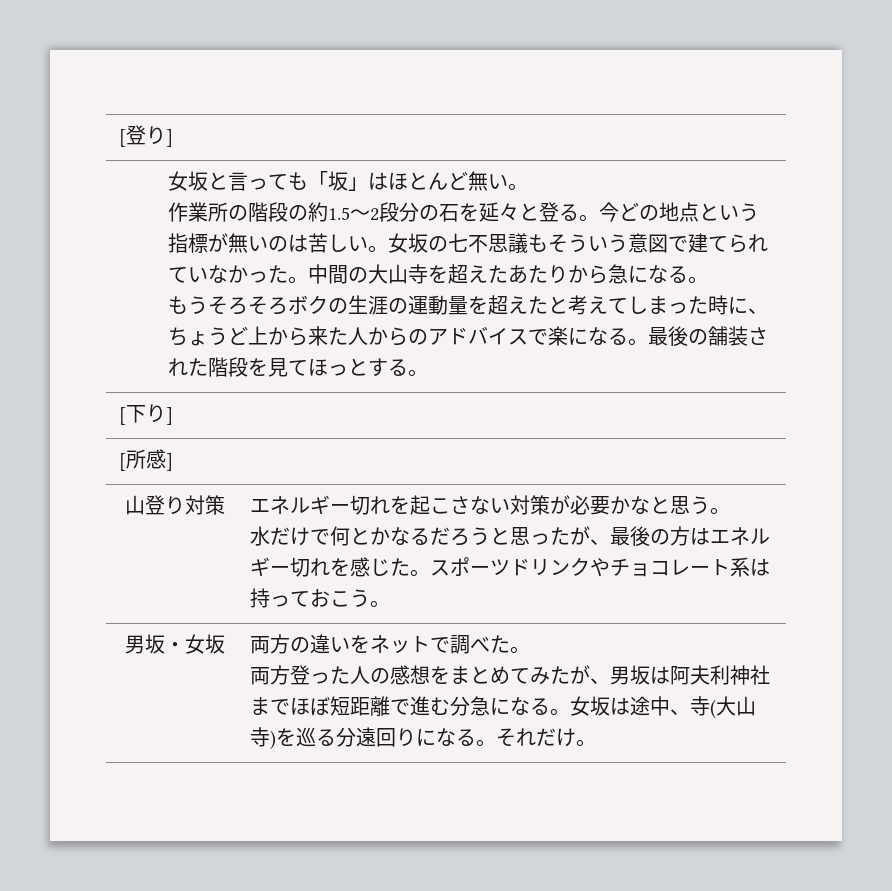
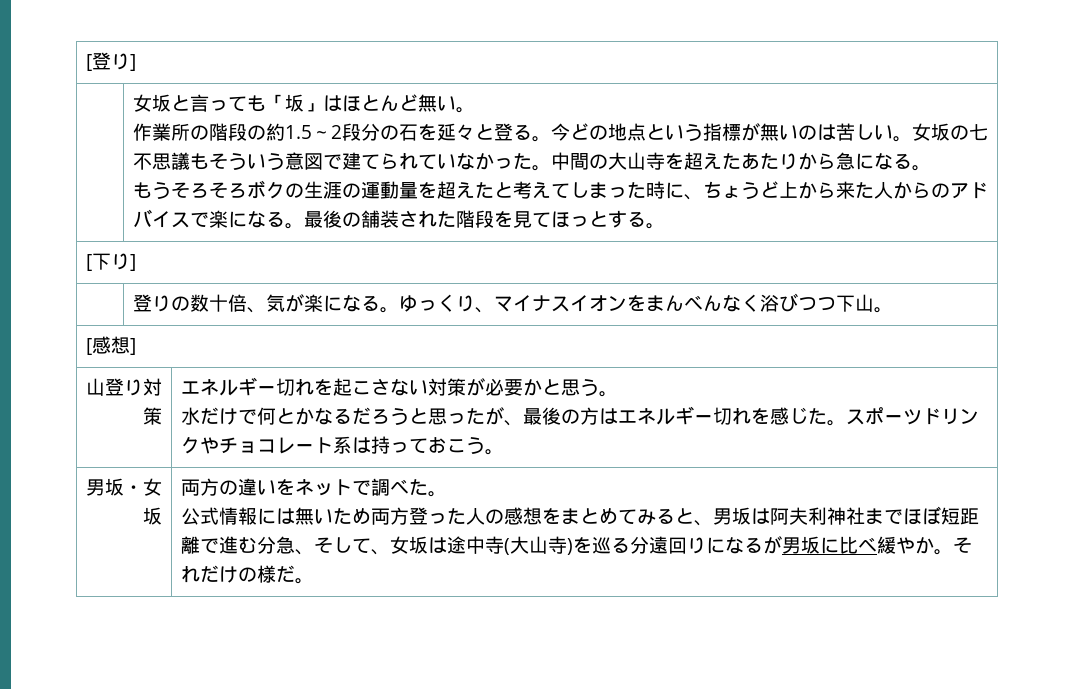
- [所感]
+ | 登りの数十倍、気が楽になる。ゆっくり、マイナスイオンをまんべんなく浴びつつ下山。
+ [感想]
- エネルギー切れを起こさない対策が必要かなと思う。
+ エネルギー切れを起こさない対策が必要かと思う。
- 両方登った人の感想をまとめてみたが、男坂は阿夫利神社までほぼ短距離で進む分急になる。女坂は途中、寺(大山寺)を巡る分遠回りになる。
+ 公式情報には無いため両方登った人の感想をまとめてみると、男坂は阿夫利神社までほぼ短距離で進む分急、そして、女坂は途中寺(大山寺)を巡る分遠回りになるが男坂に比べ緩やか。
- それだけ。
+ それだけの様だ。

